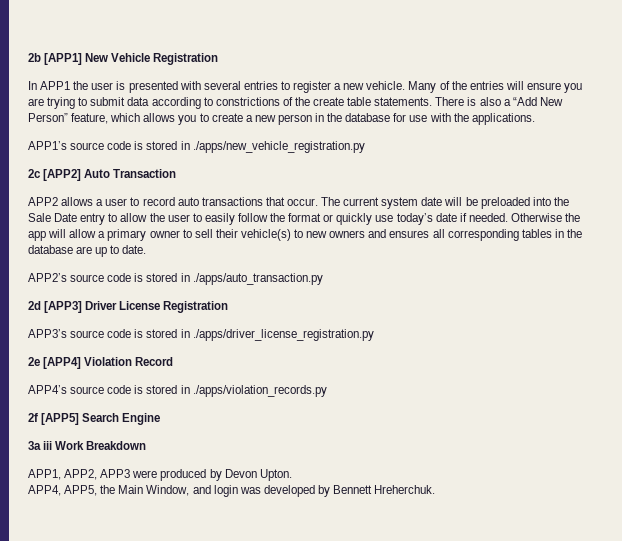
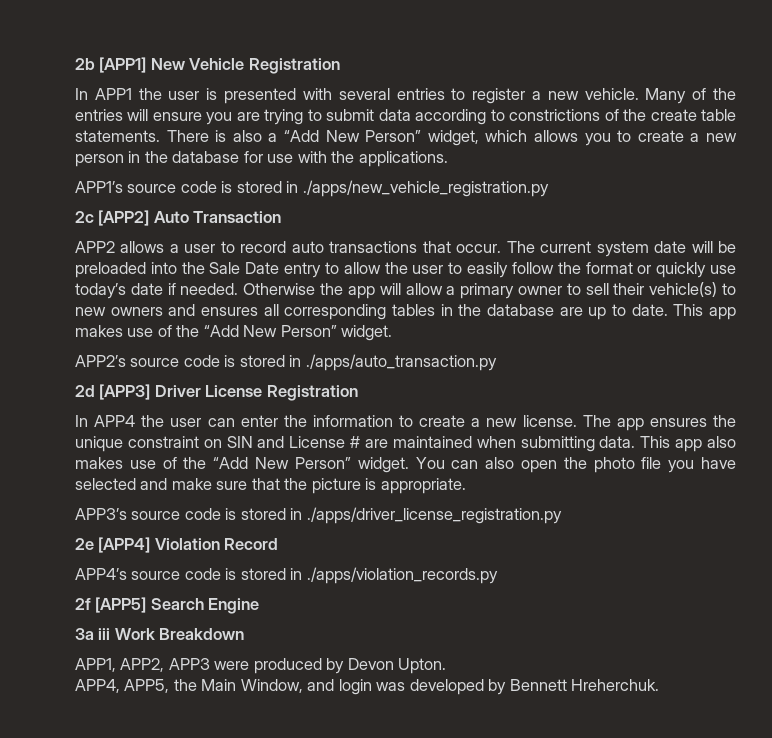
- There is also a “Add New Person” feature, which allows you to create a new person in the database for use with the applications.
+ There is also a “Add New Person” widget, which allows you to create a new person in the database for use with the applications.
+ This app makes use of the “Add New Person” widget.
+ In APP4 the user can enter the information to create a new license. The app ensures the unique constraint on SIN and License # are maintained when submitting data. This app also makes use of the “Add New Person” widget. You can also open the photo file you have selected and make sure that the picture is appropriate.

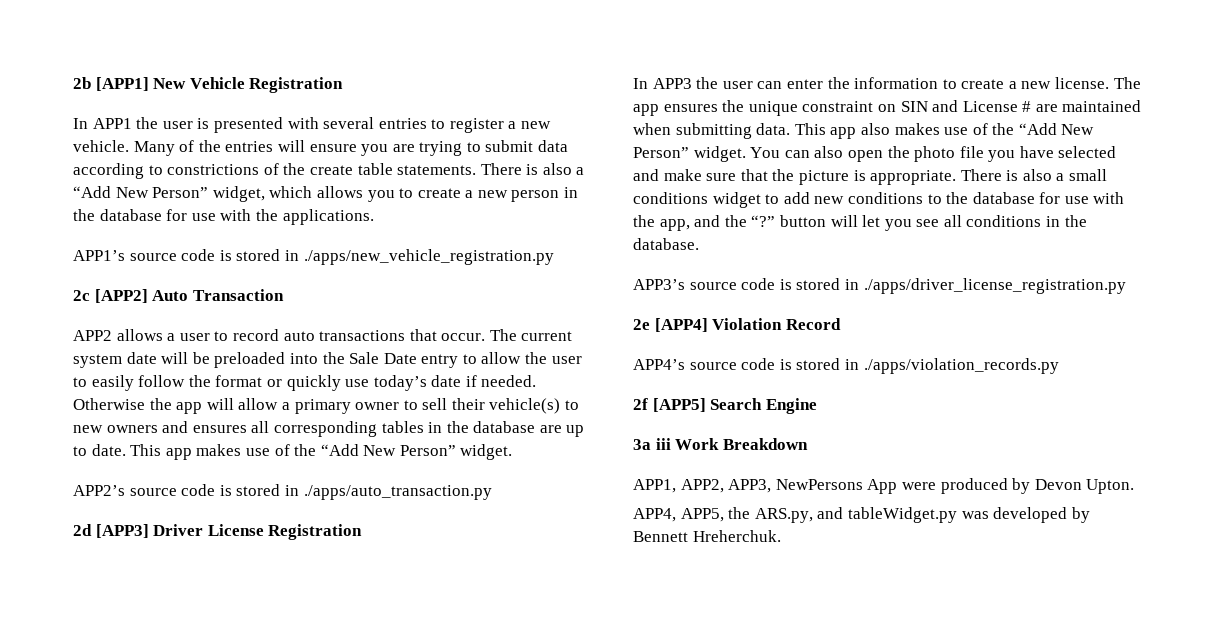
- In APP4 the user can enter the information to create a new license.
+ In APP3 the user can enter the information to create a new license.
+ There is also a small conditions widget to add new conditions to the database for use with the app, and the “?” button will let you see all conditions in the database.
- APP1, APP2, APP3 were produced by Devon Upton.
+ APP1, APP2, APP3, NewPersons App were produced by Devon Upton.
- APP4, APP5, the Main Window, and login was developed by Bennett Hreherchuk.
+ APP4, APP5, the ARS.py, and tableWidget.py was developed by Bennett Hreherchuk.

